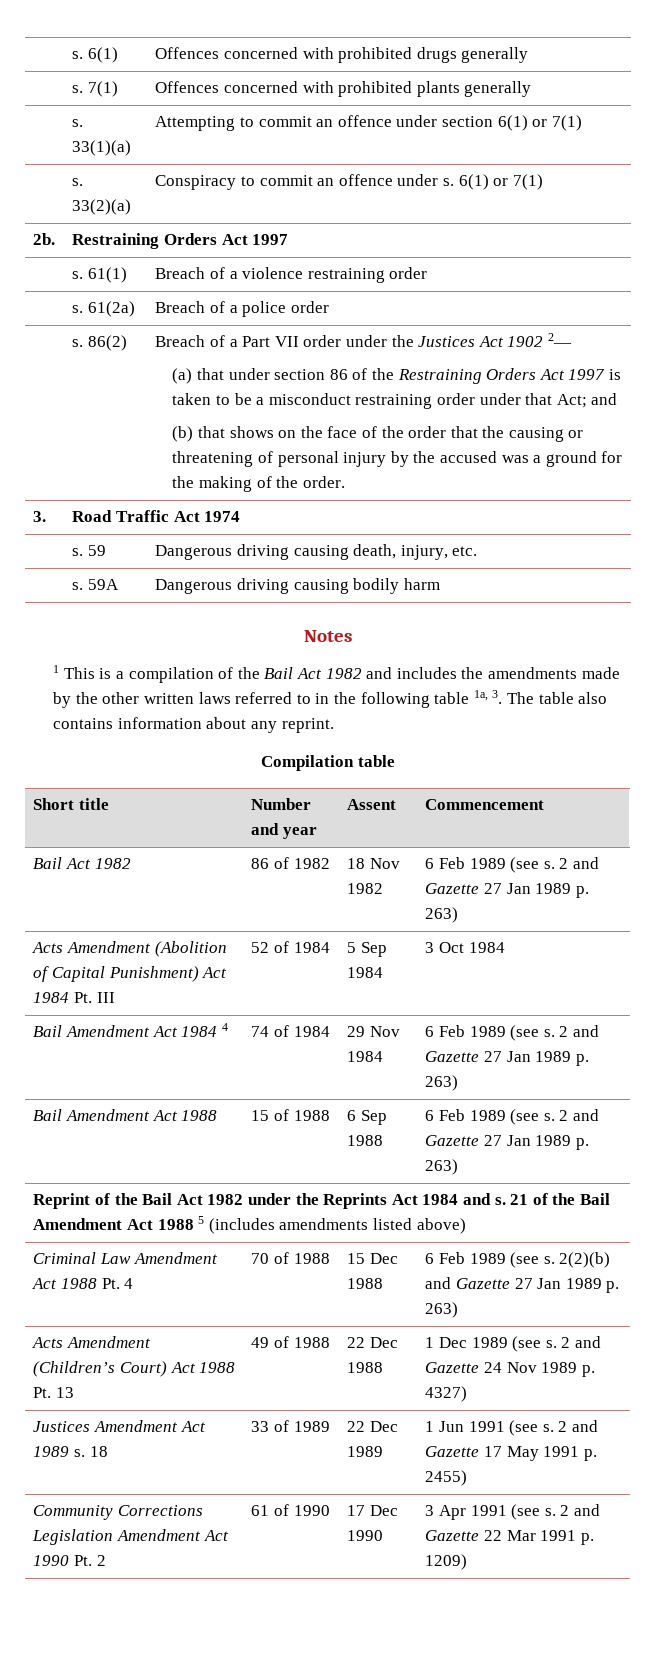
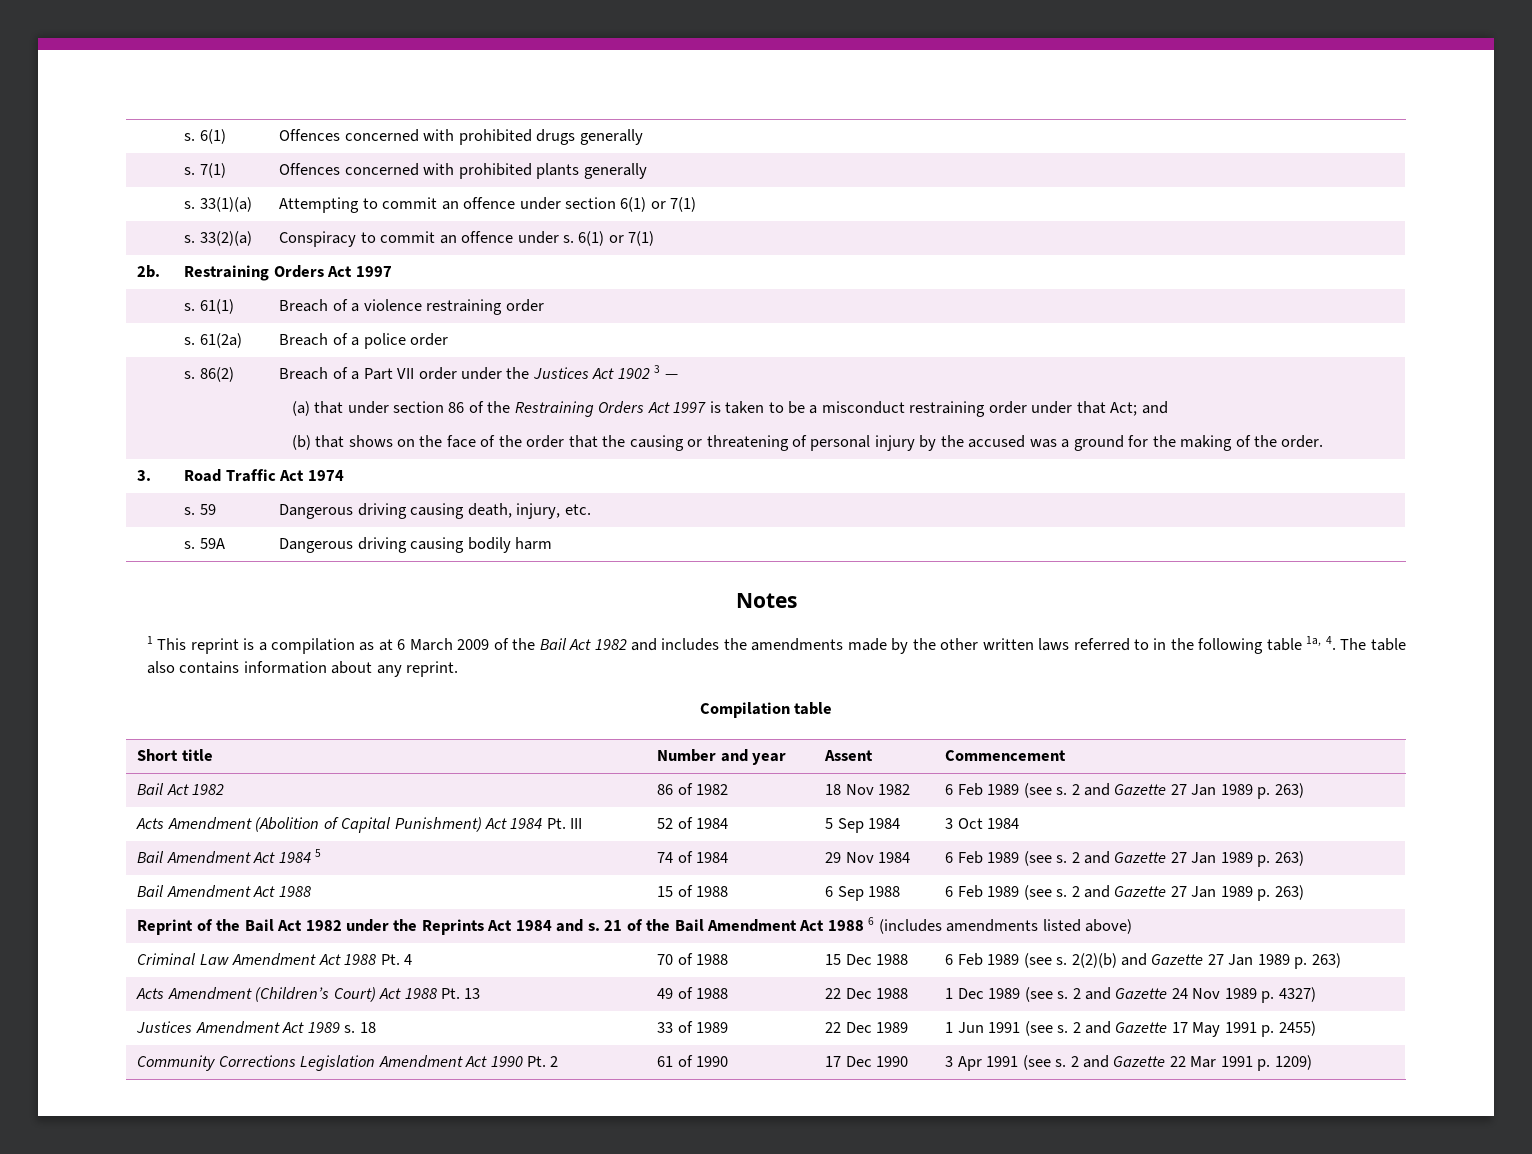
- Breach of a Part VII order under the Justices Act 1902 2—
+ Breach of a Part VII order under the Justices Act 1902 3 —
- 1 This is a compilation of the Bail Act 1982 and includes the amendments made by the other written laws referred to in the following table 1a, 3. The table also contains information about any reprint.
+ 1 This reprint is a compilation as at 6 March 2009 of the Bail Act 1982 and includes the amendments made by the other written laws referred to in the following table 1a, 4. The table also contains information about any reprint.
- Bail Amendment Act 1984 4 | 74 of 1984 | 29 Nov 1984 | 6 Feb 1989 (see s. 2 and Gazette 27 Jan 1989 p. 263)
+ Bail Amendment Act 1984 5 | 74 of 1984 | 29 Nov 1984 | 6 Feb 1989 (see s. 2 and Gazette 27 Jan 1989 p. 263)
- Reprint of the Bail Act 1982 under the Reprints Act 1984 and s. 21 of the Bail Amendment Act 1988 5 (includes amendments listed above)
+ Reprint of the Bail Act 1982 under the Reprints Act 1984 and s. 21 of the Bail Amendment Act 1988 6 (includes amendments listed above)

